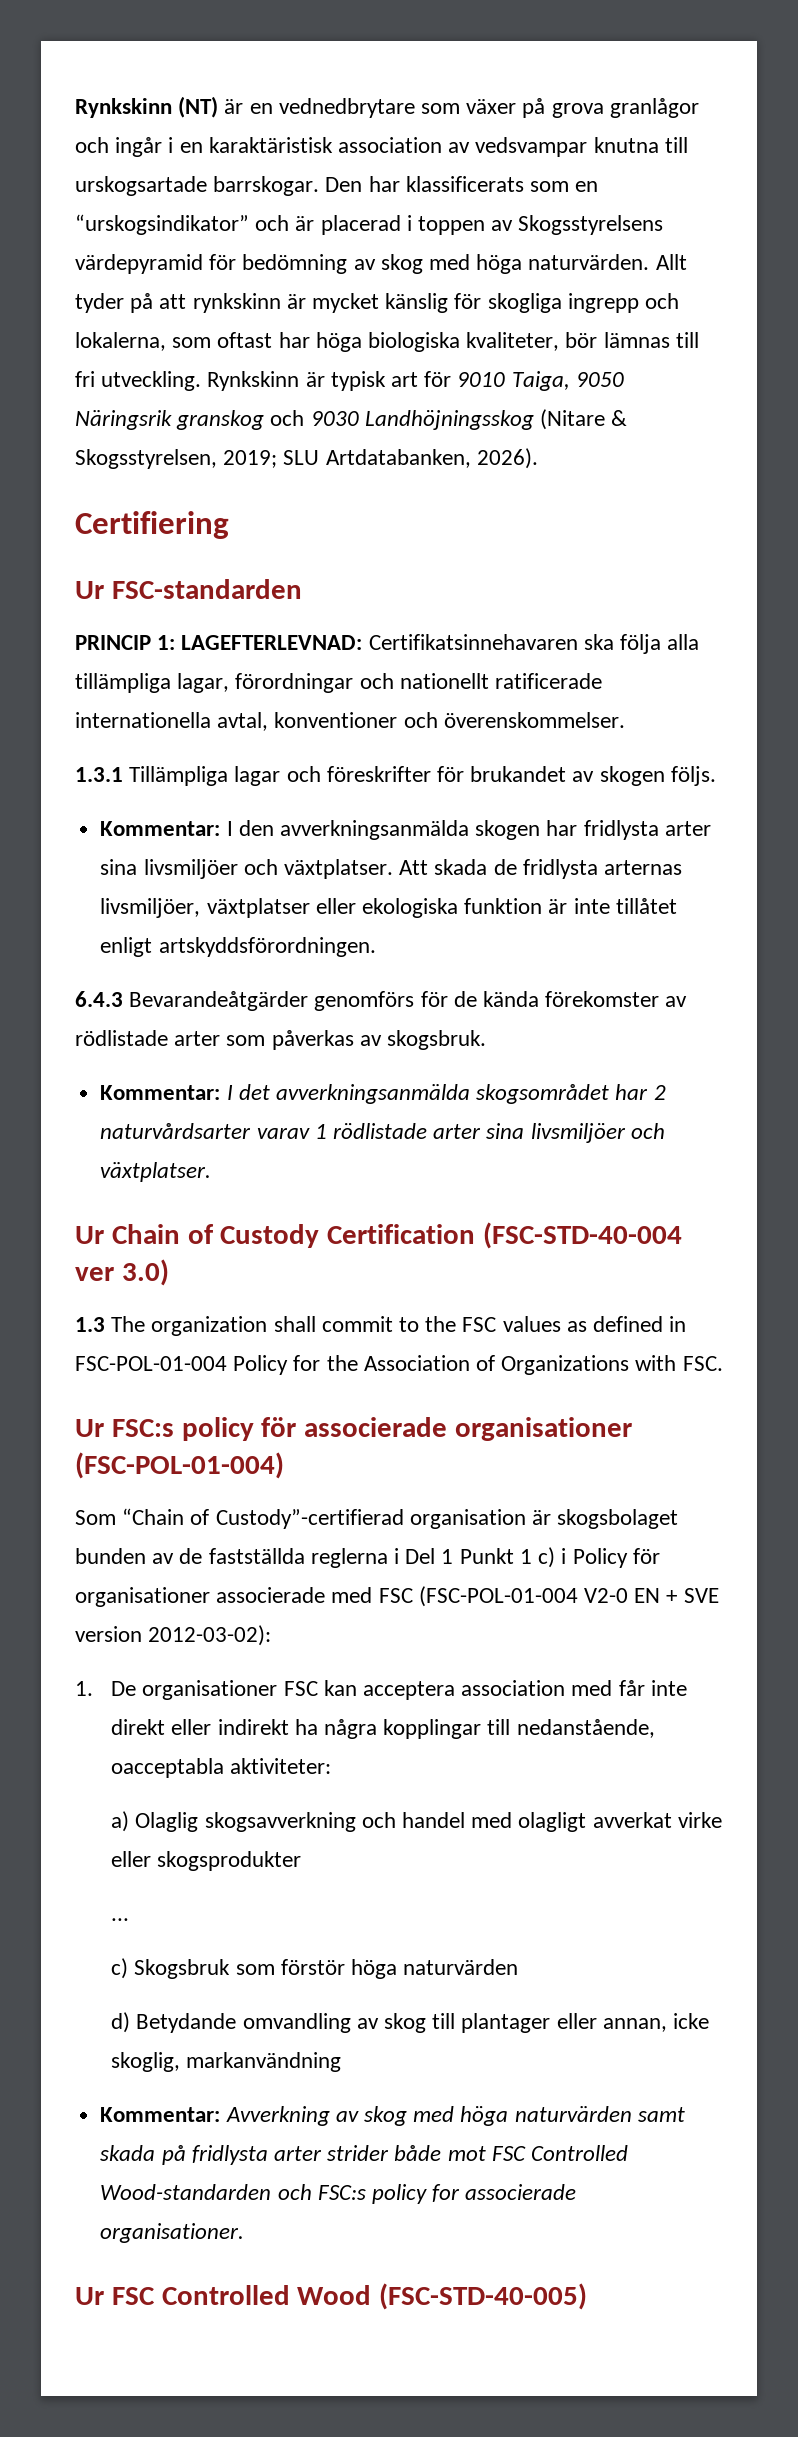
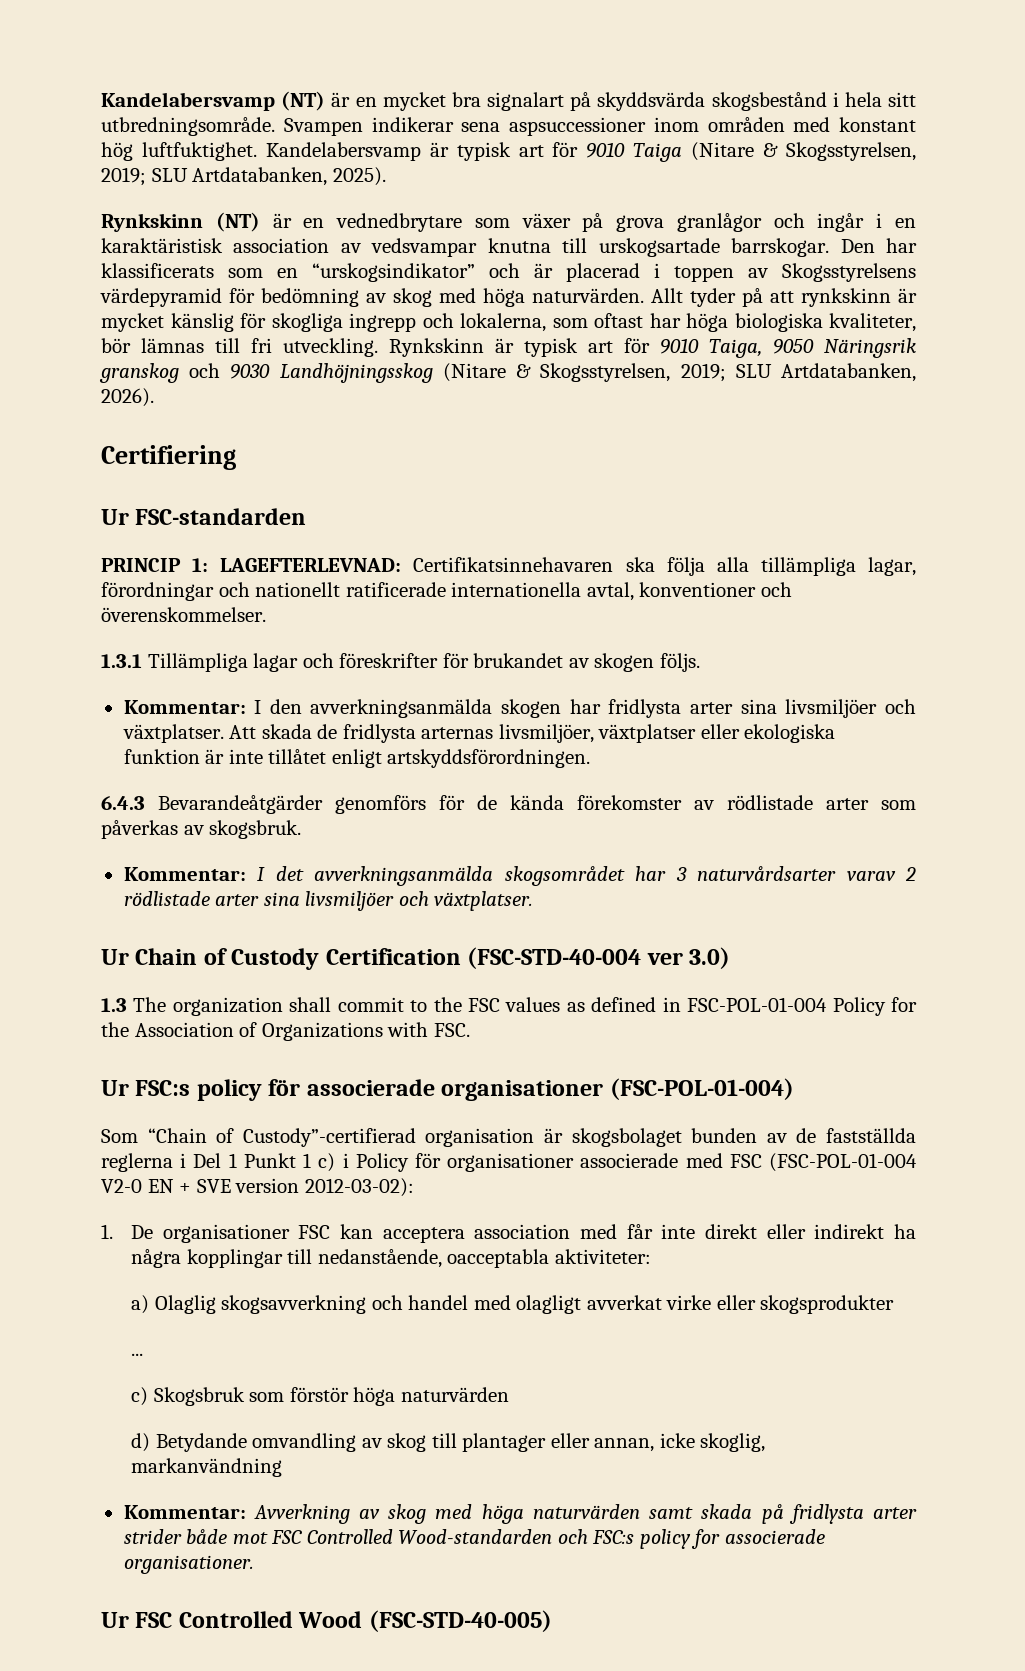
+ Kandelabersvamp (NT) är en mycket bra signalart på skyddsvärda skogsbestånd i hela sitt utbredningsområde. Svampen indikerar sena aspsuccessioner inom områden med konstant hög luftfuktighet. Kandelabersvamp är typisk art för 9010 Taiga (Nitare & Skogsstyrelsen, 2019; SLU Artdatabanken, 2025).
- Kommentar: I det avverkningsanmälda skogsområdet har 2 naturvårdsarter varav 1 rödlistade arter sina livsmiljöer och växtplatser.
+ Kommentar: I det avverkningsanmälda skogsområdet har 3 naturvårdsarter varav 2 rödlistade arter sina livsmiljöer och växtplatser.

